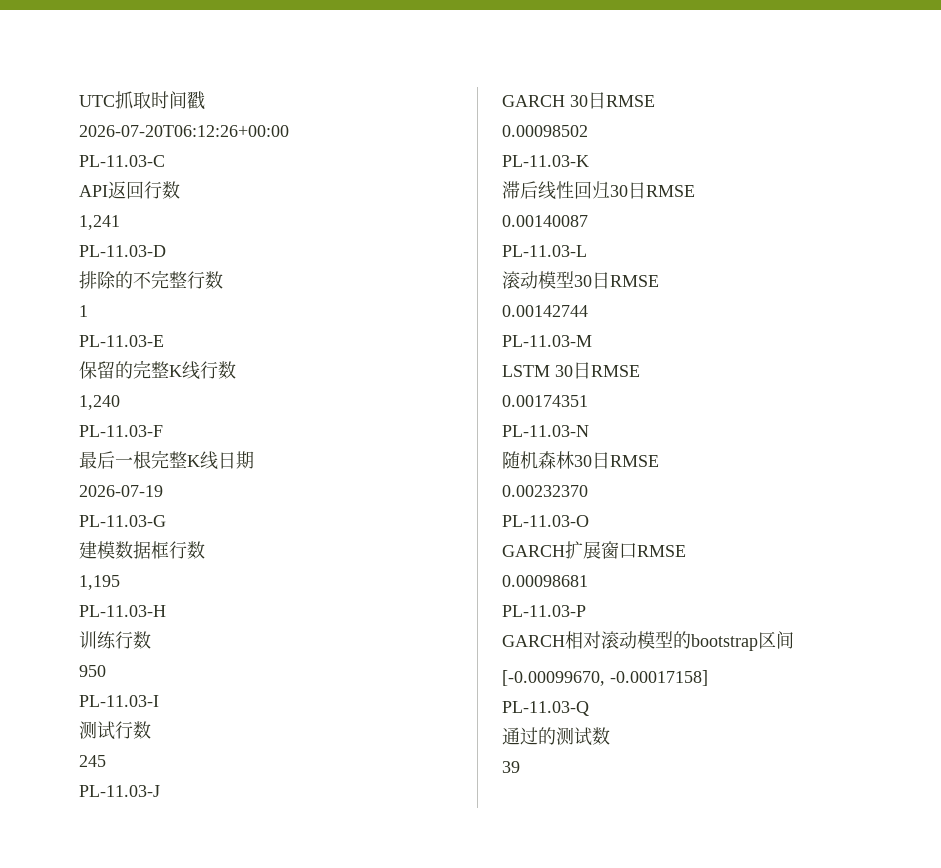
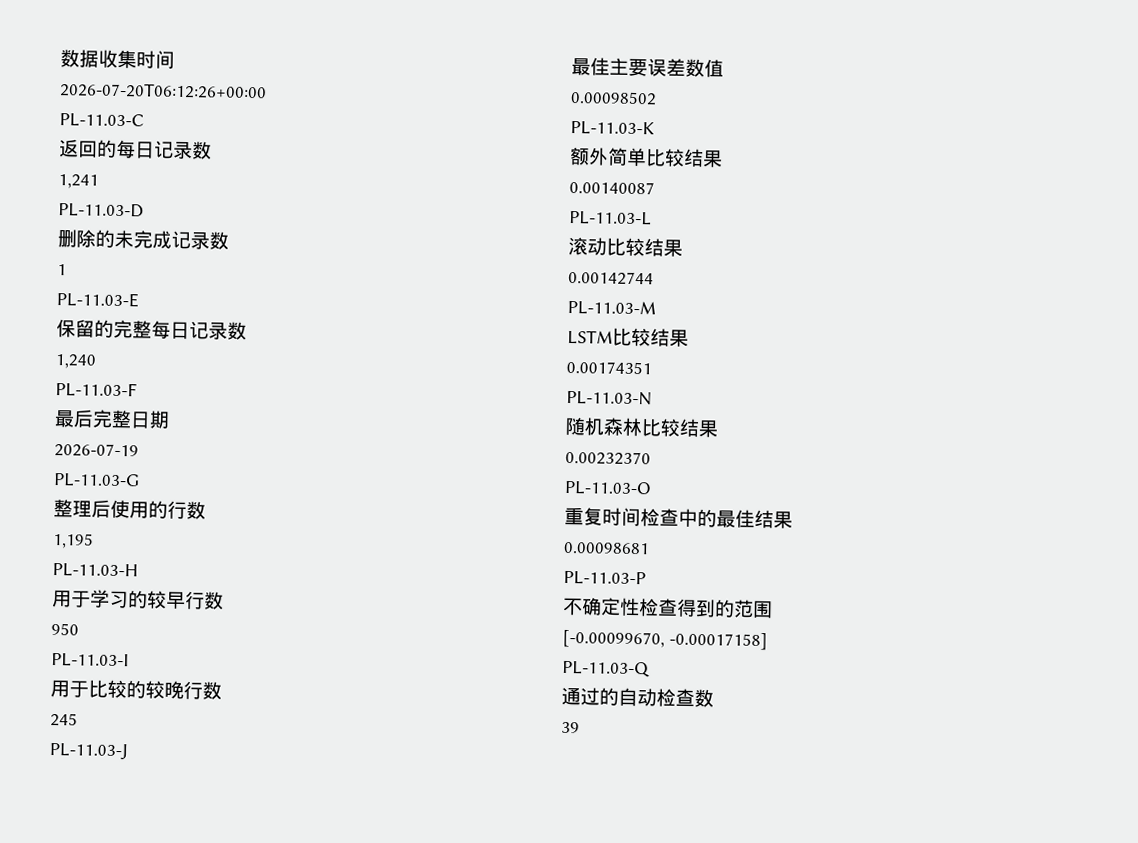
- UTC抓取时间戳
+ 数据收集时间
- API返回行数
+ 返回的每日记录数
- 排除的不完整行数
+ 删除的未完成记录数
- 保留的完整K线行数
+ 保留的完整每日记录数
- 最后一根完整K线日期
+ 最后完整日期
- 建模数据框行数
+ 整理后使用的行数
- 训练行数
+ 用于学习的较早行数
- 测试行数
+ 用于比较的较晚行数
- GARCH 30日RMSE
+ 最佳主要误差数值
  0.00098502
  PL-11.03-K
- 滞后线性回归30日RMSE
+ 额外简单比较结果
- 滚动模型30日RMSE
+ 滚动比较结果
- LSTM 30日RMSE
+ LSTM比较结果
- 随机森林30日RMSE
+ 随机森林比较结果
- GARCH扩展窗口RMSE
+ 重复时间检查中的最佳结果
  0.00098681
  PL-11.03-P
- GARCH相对滚动模型的bootstrap区间
+ 不确定性检查得到的范围
- 通过的测试数
+ 通过的自动检查数

